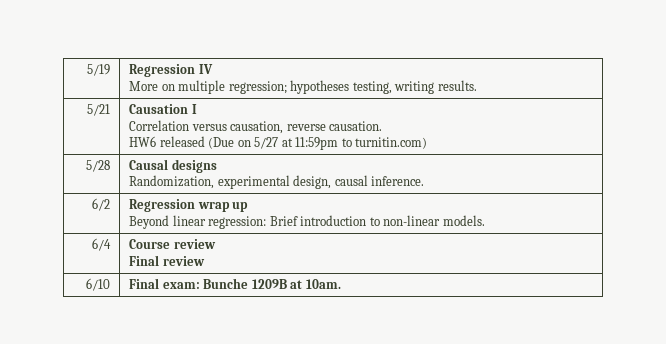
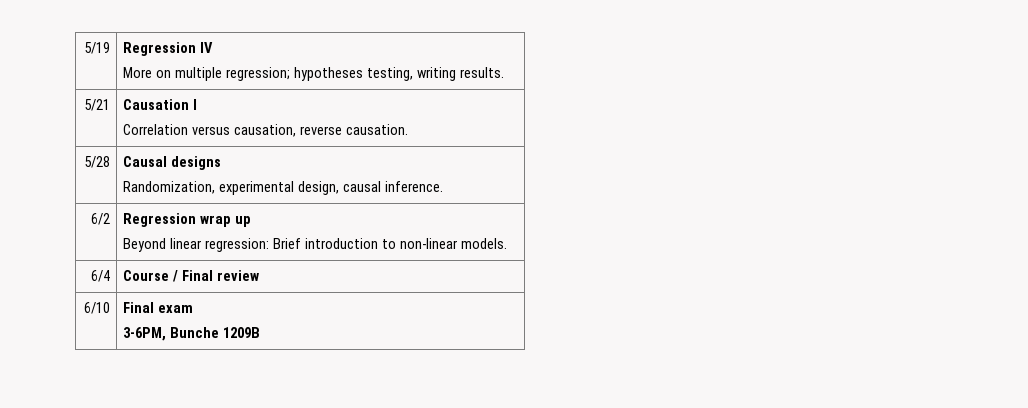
  5/21 | Causation I
  Correlation versus causation, reverse causation.
- HW6 released (Due on 5/27 at 11:59pm to turnitin.com)
- 6/4 | Course review
- Final review
+ 6/4 | Course / Final review
- 6/10 | Final exam: Bunche 1209B at 10am.
+ 6/10 | Final exam
+ 3-6PM, Bunche 1209B

